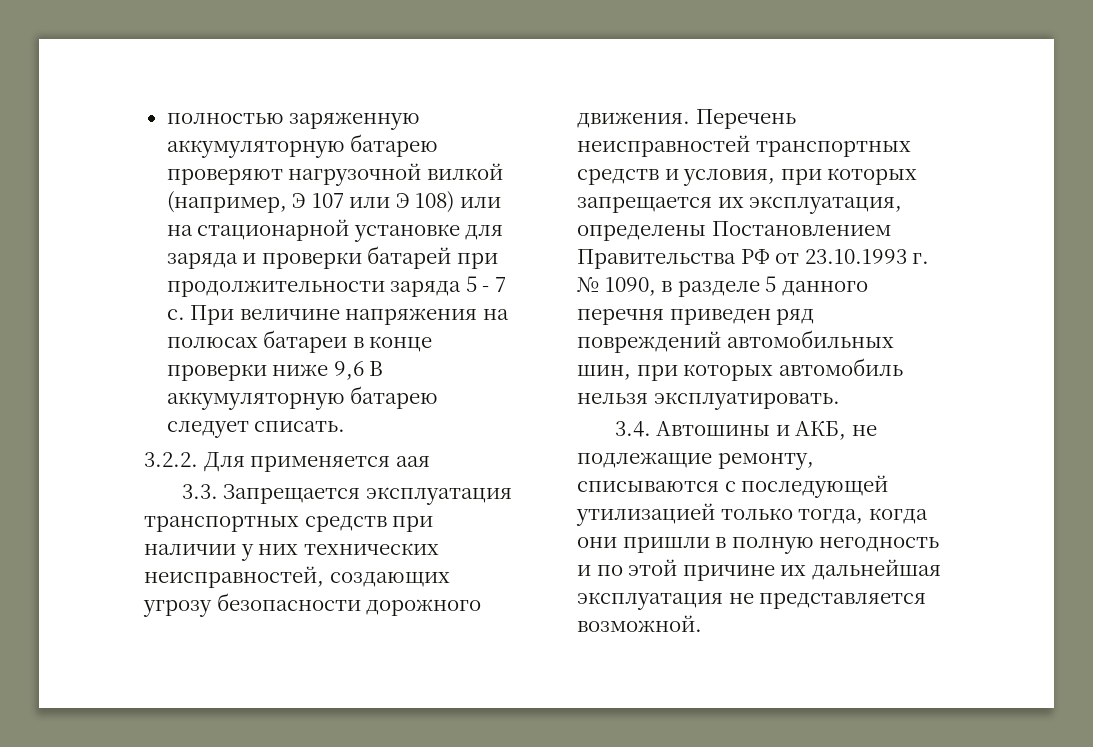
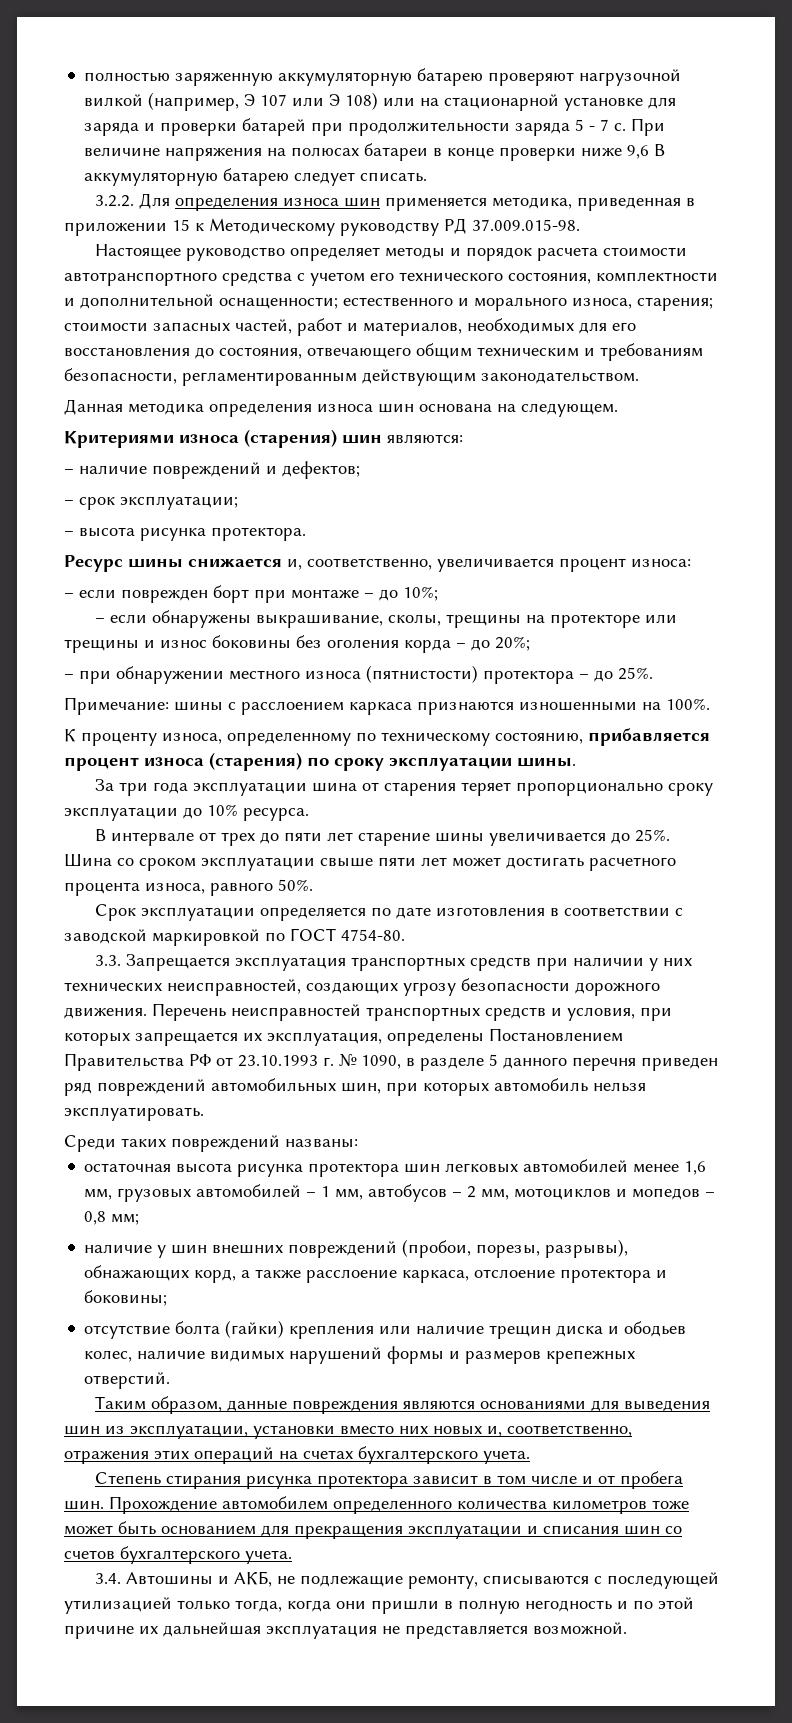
- 3.2.2. Для применяется аая
+ 3.2.2. Для определения износа шин применяется методика, приведенная в приложении 15 к Методическому руководству РД 37.009.015-98.
+ Настоящее руководство определяет методы и порядок расчета стоимости автотранспортного средства с учетом его технического состояния, комплектности и дополнительной оснащенности; естественного и морального износа, старения; стоимости запасных частей, работ и материалов, необходимых для его восстановления до состояния, отвечающего общим техническим и требованиям безопасности, регламентированным действующим законодательством.
+ Данная методика определения износа шин основана на следующем.
+ Критериями износа (старения) шин являются:
+ – наличие повреждений и дефектов;
+ – срок эксплуатации;
+ – высота рисунка протектора.
+ Ресурс шины снижается и, соответственно, увеличивается процент износа:
+ – если поврежден борт при монтаже – до 10%;
+ – если обнаружены выкрашивание, сколы, трещины на протекторе или трещины и износ боковины без оголения корда – до 20%;
+ – при обнаружении местного износа (пятнистости) протектора – до 25%.
+ Примечание: шины с расслоением каркаса признаются изношенными на 100%.
+ К проценту износа, определенному по техническому состоянию, прибавляется процент износа (старения) по сроку эксплуатации шины.
+ За три года эксплуатации шина от старения теряет пропорционально сроку эксплуатации до 10% ресурса.
+ В интервале от трех до пяти лет старение шины увеличивается до 25%. Шина со сроком эксплуатации свыше пяти лет может достигать расчетного процента износа, равного 50%.
+ Срок эксплуатации определяется по дате изготовления в соответствии с заводской маркировкой по ГОСТ 4754-80.
+ Среди таких повреждений названы:
+ остаточная высота рисунка протектора шин легковых автомобилей менее 1,6 мм, грузовых автомобилей – 1 мм, автобусов – 2 мм, мотоциклов и мопедов – 0,8 мм;
+ наличие у шин внешних повреждений (пробои, порезы, разрывы), обнажающих корд, а также расслоение каркаса, отслоение протектора и боковины;
+ отсутствие болта (гайки) крепления или наличие трещин диска и ободьев колес, наличие видимых нарушений формы и размеров крепежных отверстий.
+ Таким образом, данные повреждения являются основаниями для выведения шин из эксплуатации, установки вместо них новых и, соответственно, отражения этих операций на счетах бухгалтерского учета.
+ Степень стирания рисунка протектора зависит в том числе и от пробега шин. Прохождение автомобилем определенного количества километров тоже может быть основанием для прекращения эксплуатации и списания шин со счетов бухгалтерского учета.

